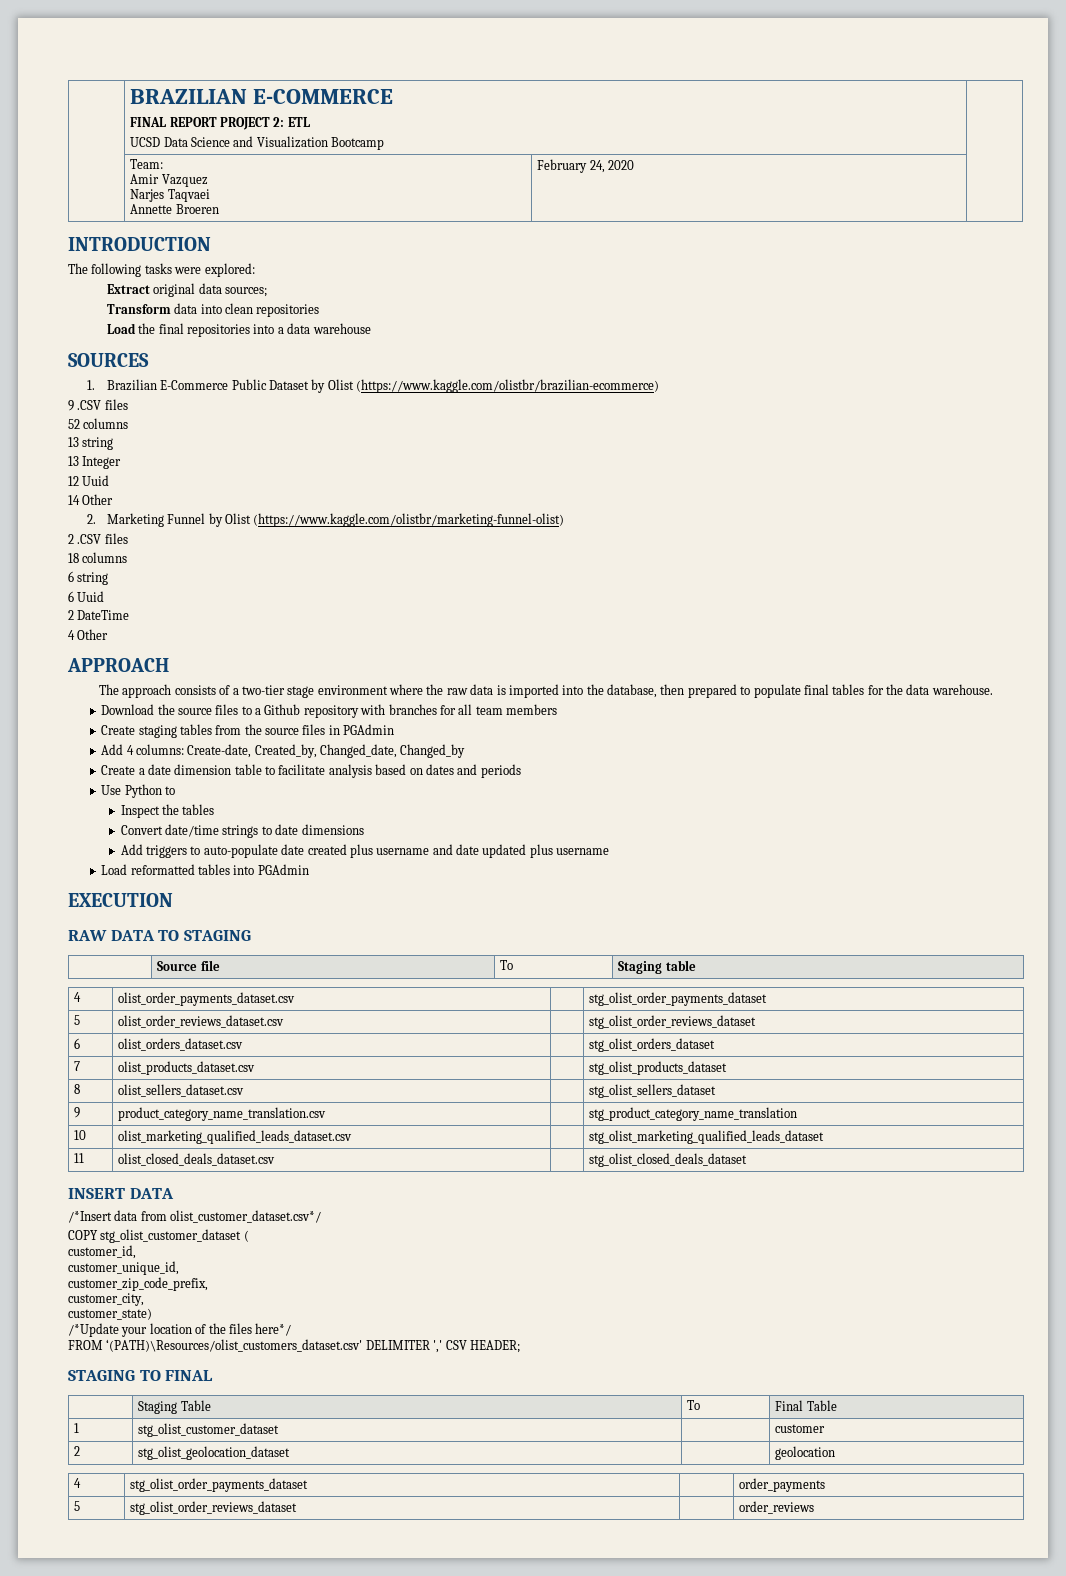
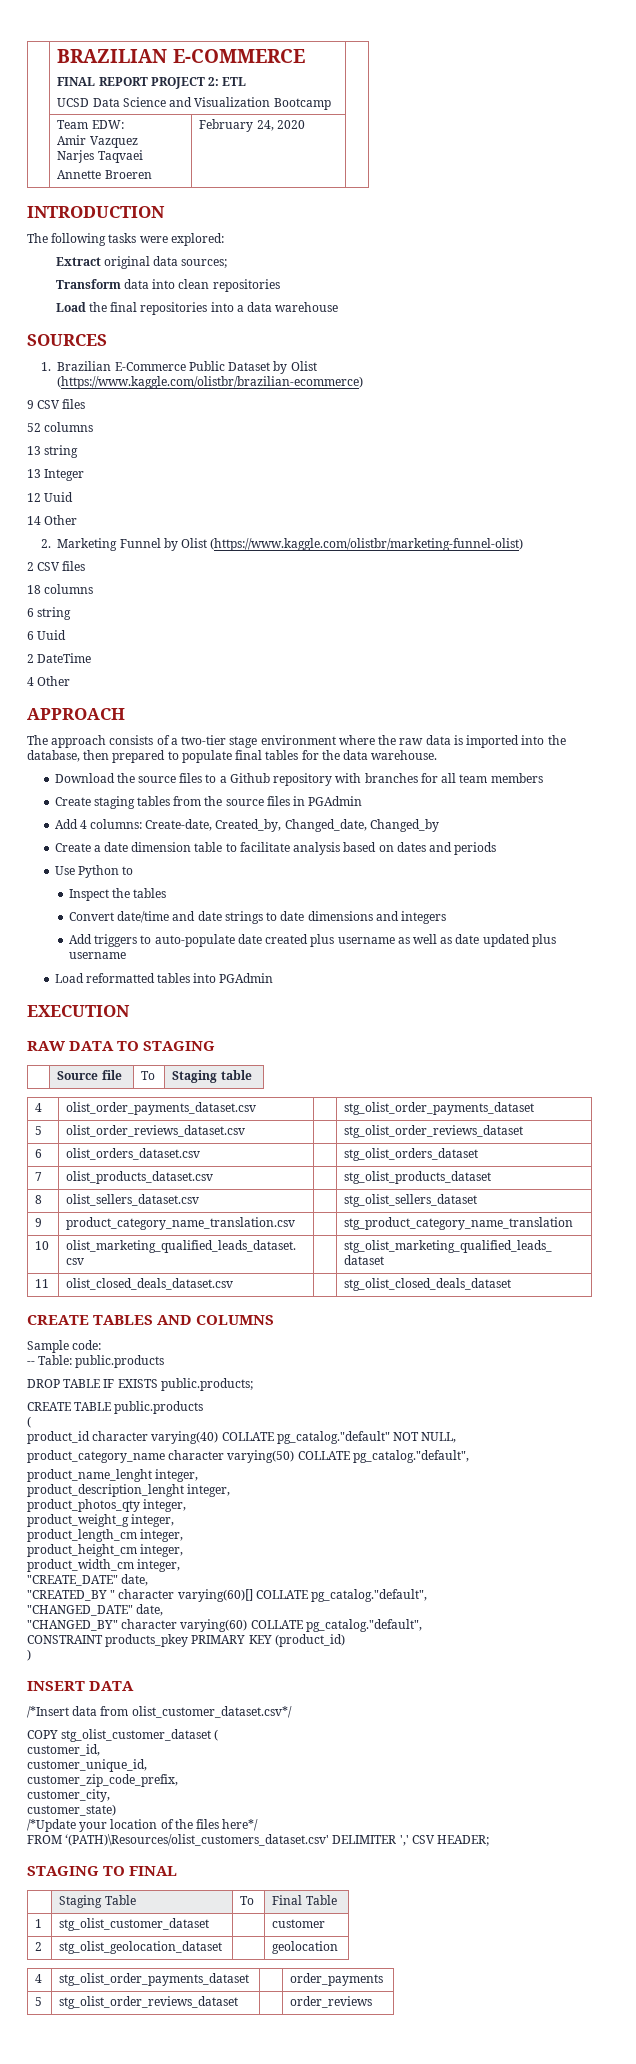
- | Team:
+ | Team EDW:
- 9 .CSV files
+ 9 CSV files
- 2 .CSV files
+ 2 CSV files
- Convert date/time strings to date dimensions
+ Convert date/time and date strings to date dimensions and integers
- Add triggers to auto-populate date created plus username and date updated plus username
+ Add triggers to auto-populate date created plus username as well as date updated plus username
+ CREATE TABLES AND COLUMNS
+ Sample code:
+ -- Table: public.products
+ DROP TABLE IF EXISTS public.products;
+ CREATE TABLE public.products
+ (
+ product_id character varying(40) COLLATE pg_catalog."default" NOT NULL,
+ product_category_name character varying(50) COLLATE pg_catalog."default",
+ product_name_lenght integer,
+ product_description_lenght integer,
+ product_photos_qty integer,
+ product_weight_g integer,
+ product_length_cm integer,
+ product_height_cm integer,
+ product_width_cm integer,
+ "CREATE_DATE" date,
+ "CREATED_BY " character varying(60)[] COLLATE pg_catalog."default",
+ "CHANGED_DATE" date,
+ "CHANGED_BY" character varying(60) COLLATE pg_catalog."default",
+ CONSTRAINT products_pkey PRIMARY KEY (product_id)
+ )

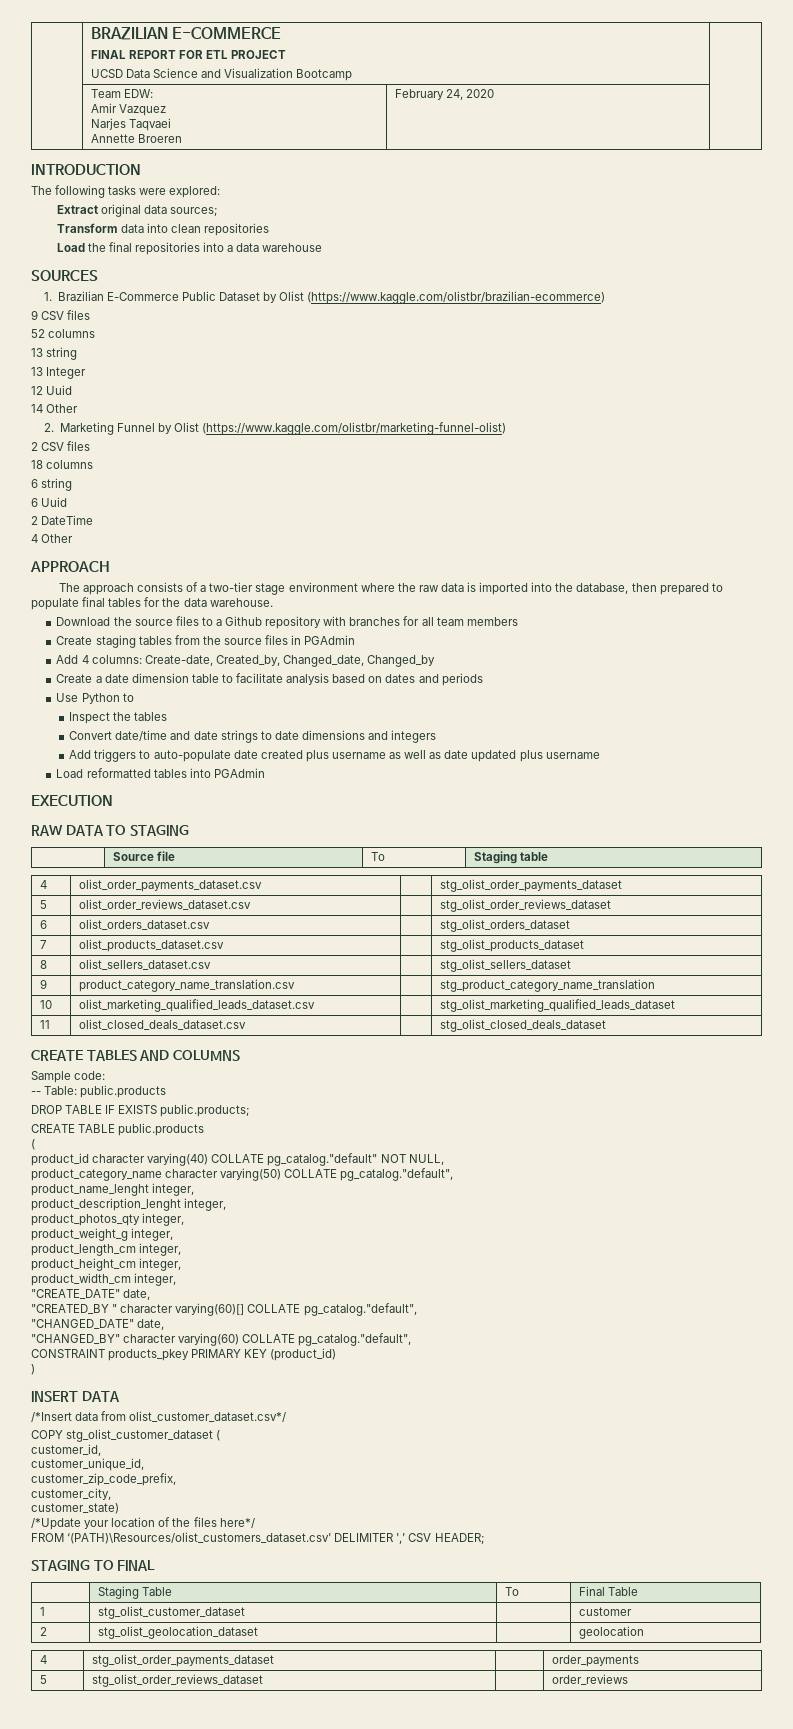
  | BRAZILIAN E-COMMERCE
- FINAL REPORT PROJECT 2: ETL
+ FINAL REPORT FOR ETL PROJECT

